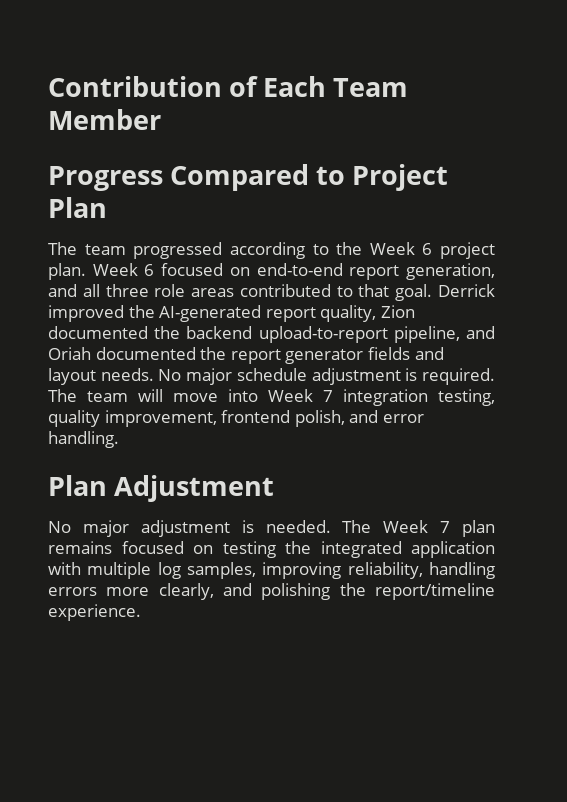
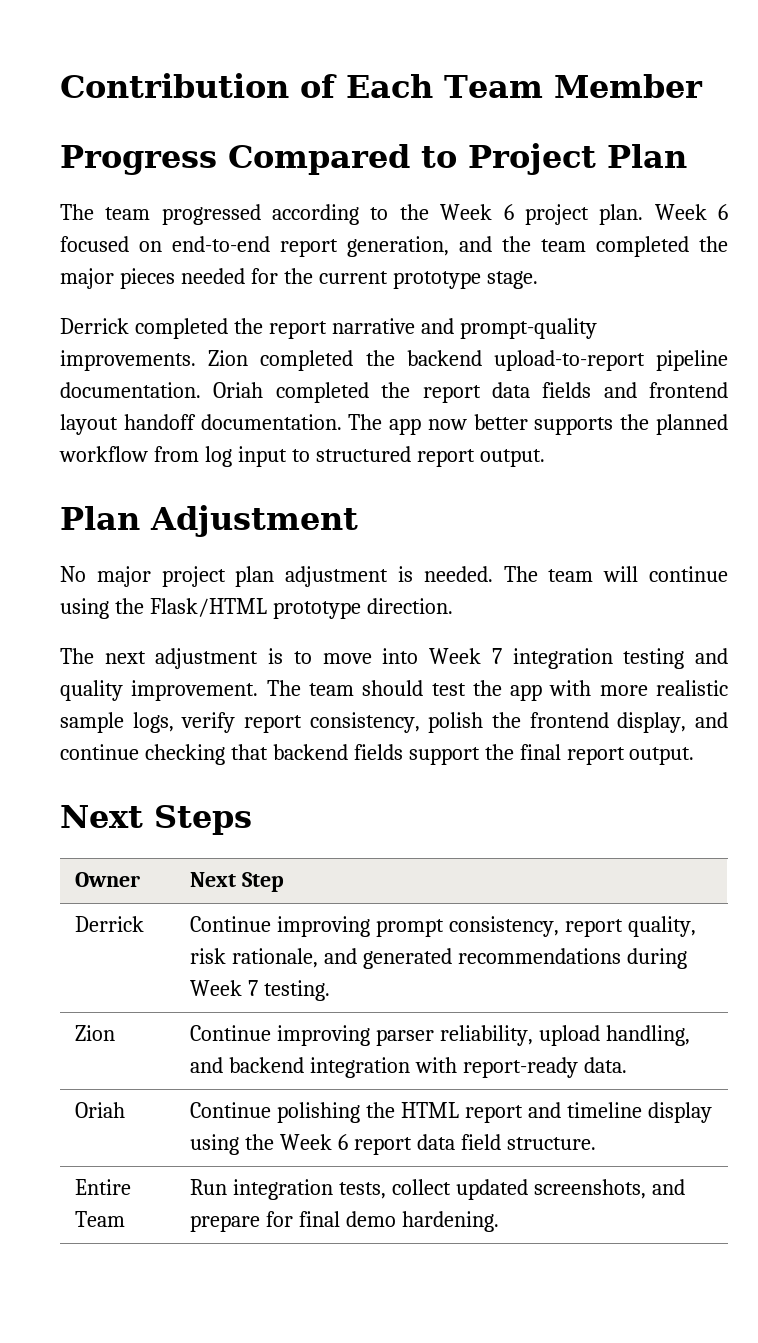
- Week 6 focused on end-to-end report generation, and all three role areas contributed to that goal. Derrick improved the AI-generated report quality, Zion documented the backend upload-to-report pipeline, and Oriah documented the report generator fields and layout needs. No major schedule adjustment is required. The team will move into Week 7 integration testing, quality improvement, frontend polish, and error handling.
+ Week 6 focused on end-to-end report generation, and the team completed the major pieces needed for the current prototype stage.
+ Derrick completed the report narrative and prompt-quality improvements. Zion completed the backend upload-to-report pipeline documentation. Oriah completed the report data fields and frontend layout handoff documentation. The app now better supports the planned workflow from log input to structured report output.
- No major adjustment is needed.
+ No major project plan adjustment is needed.
- The Week 7 plan remains focused on testing the integrated application with multiple log samples, improving reliability, handling errors more clearly, and polishing the report/timeline experience.
+ The team will continue using the Flask/HTML prototype direction.
+ The next adjustment is to move into Week 7 integration testing and quality improvement. The team should test the app with more realistic sample logs, verify report consistency, polish the frontend display, and continue checking that backend fields support the final report output.
+ Next Steps
+ Owner | Next Step
+ Derrick | Continue improving prompt consistency, report quality, risk rationale, and generated recommendations during Week 7 testing.
+ Zion | Continue improving parser reliability, upload handling, and backend integration with report-ready data.
+ Oriah | Continue polishing the HTML report and timeline display using the Week 6 report data field structure.
+ Entire Team | Run integration tests, collect updated screenshots, and prepare for final demo hardening.

